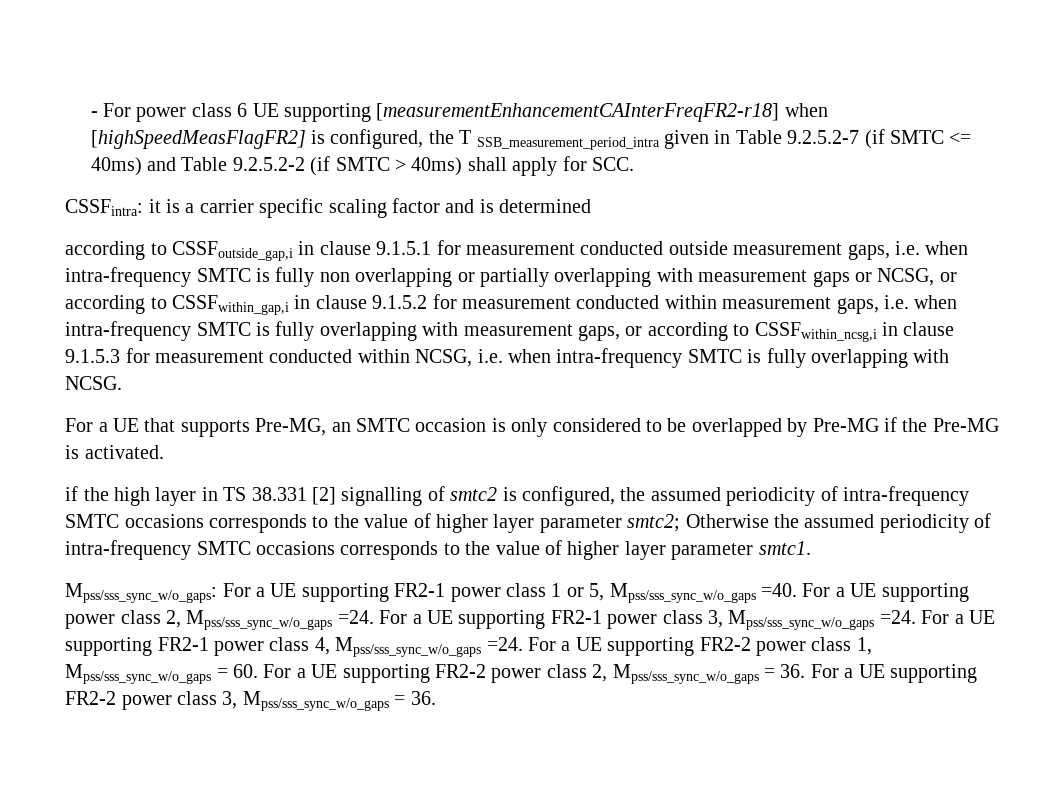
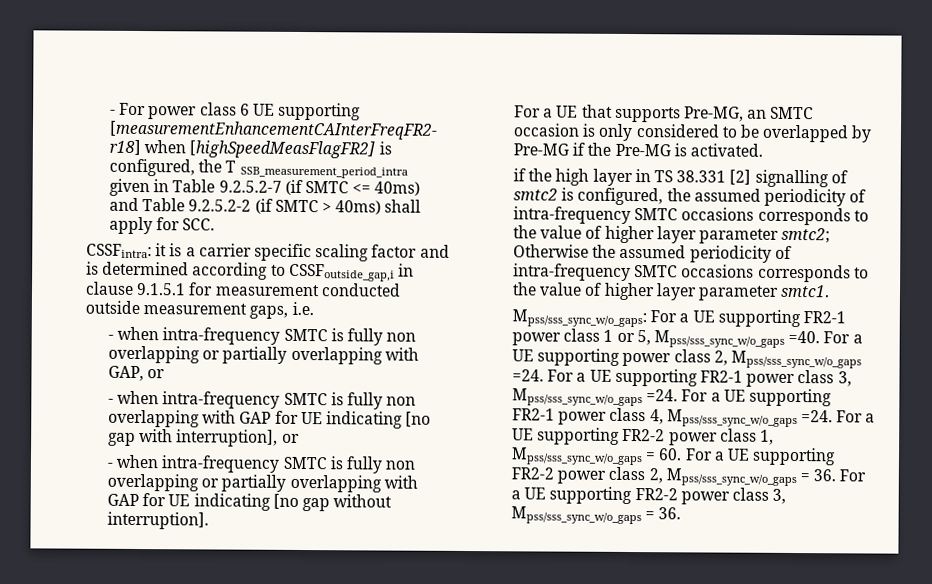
- CSSFintra: it is a carrier specific scaling factor and is determined
- according to CSSFoutside_gap,i in clause 9.1.5.1 for measurement conducted outside measurement gaps, i.e. when intra-frequency SMTC is fully non overlapping or partially overlapping with measurement gaps or NCSG, or according to CSSFwithin_gap,i in clause 9.1.5.2 for measurement conducted within measurement gaps, i.e. when intra-frequency SMTC is fully overlapping with measurement gaps, or according to CSSFwithin_ncsg,i in clause 9.1.5.3 for measurement conducted within NCSG, i.e. when intra-frequency SMTC is fully overlapping with NCSG.
+ CSSFintra: it is a carrier specific scaling factor and is determined according to CSSFoutside_gap,i in clause 9.1.5.1 for measurement conducted outside measurement gaps, i.e.
+ - when intra-frequency SMTC is fully non overlapping or partially overlapping with GAP, or
+ - when intra-frequency SMTC is fully non overlapping with GAP for UE indicating [no gap with interruption], or
+ - when intra-frequency SMTC is fully non overlapping or partially overlapping with GAP for UE indicating [no gap without interruption].

